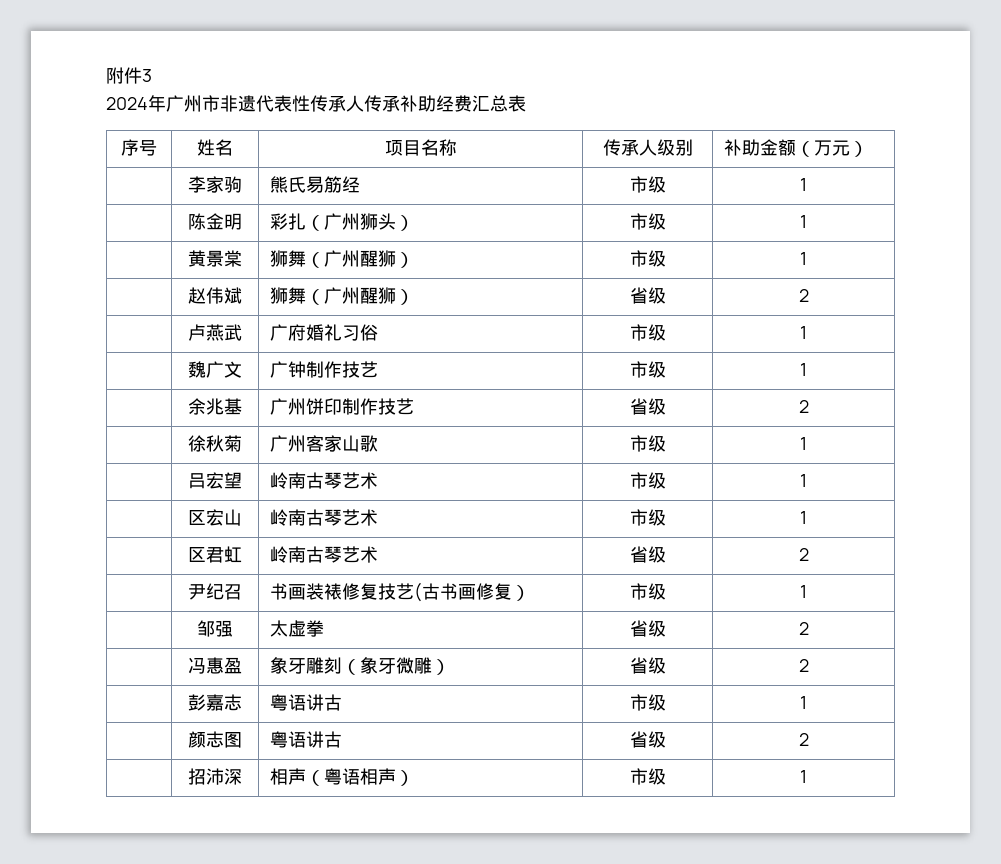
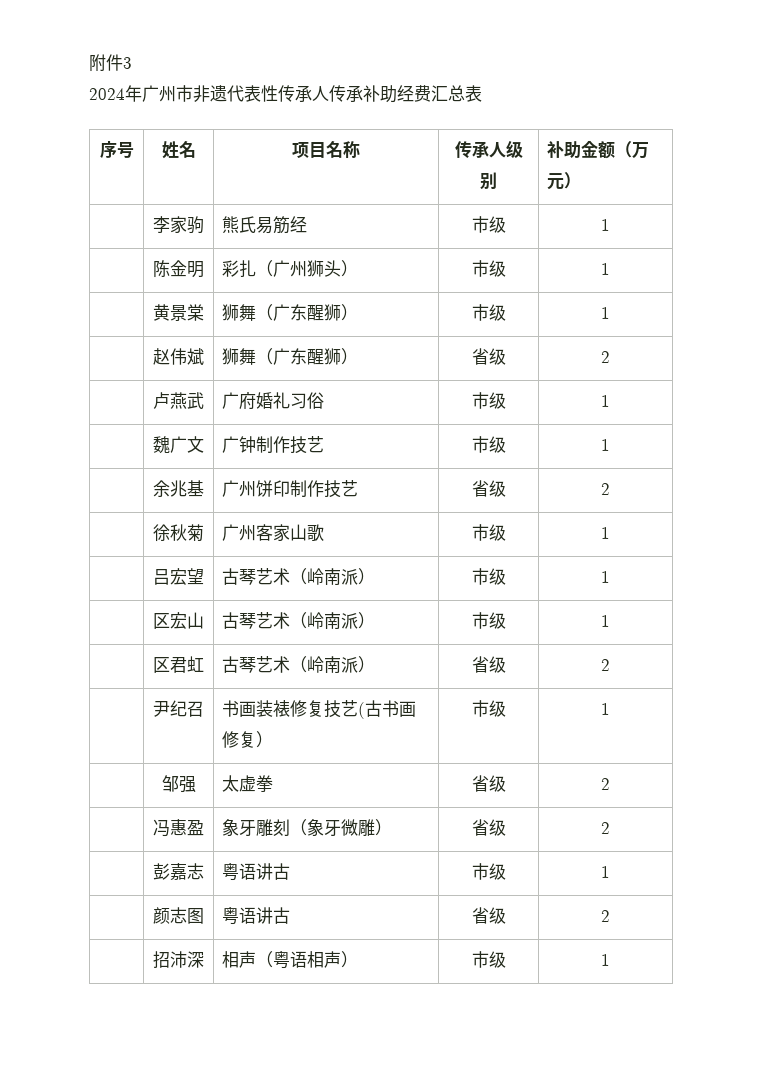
- | 黄景棠 | 狮舞（广州醒狮） | 市级 | 1
+ | 黄景棠 | 狮舞（广东醒狮） | 市级 | 1
- | 赵伟斌 | 狮舞（广州醒狮） | 省级 | 2
+ | 赵伟斌 | 狮舞（广东醒狮） | 省级 | 2
- | 吕宏望 | 岭南古琴艺术 | 市级 | 1
+ | 吕宏望 | 古琴艺术（岭南派） | 市级 | 1
- | 区宏山 | 岭南古琴艺术 | 市级 | 1
+ | 区宏山 | 古琴艺术（岭南派） | 市级 | 1
- | 区君虹 | 岭南古琴艺术 | 省级 | 2
+ | 区君虹 | 古琴艺术（岭南派） | 省级 | 2

